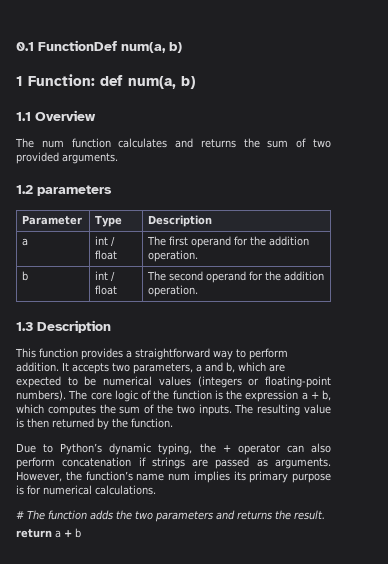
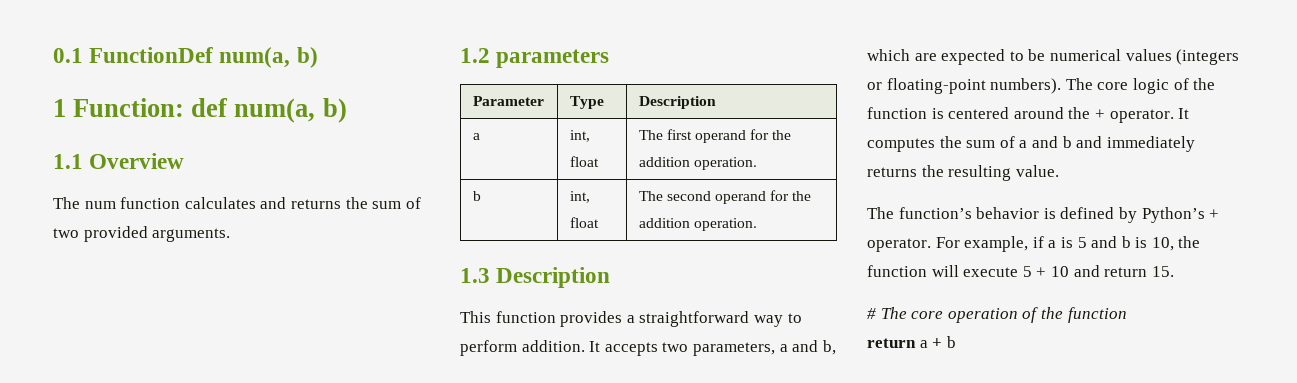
- a | int / float | The first operand for the addition operation.
+ a | int, float | The first operand for the addition operation.
- b | int / float | The second operand for the addition operation.
+ b | int, float | The second operand for the addition operation.
- The core logic of the function is the expression a + b, which computes the sum of the two inputs. The resulting value is then returned by the function.
- Due to Python’s dynamic typing, the + operator can also perform concatenation if strings are passed as arguments. However, the function’s name num implies its primary purpose is for numerical calculations.
- # The function adds the two parameters and returns the result.
+ The core logic of the function is centered around the + operator. It computes the sum of a and b and immediately returns the resulting value.
+ The function’s behavior is defined by Python’s + operator. For example, if a is 5 and b is 10, the function will execute 5 + 10 and return 15.
+ # The core operation of the function

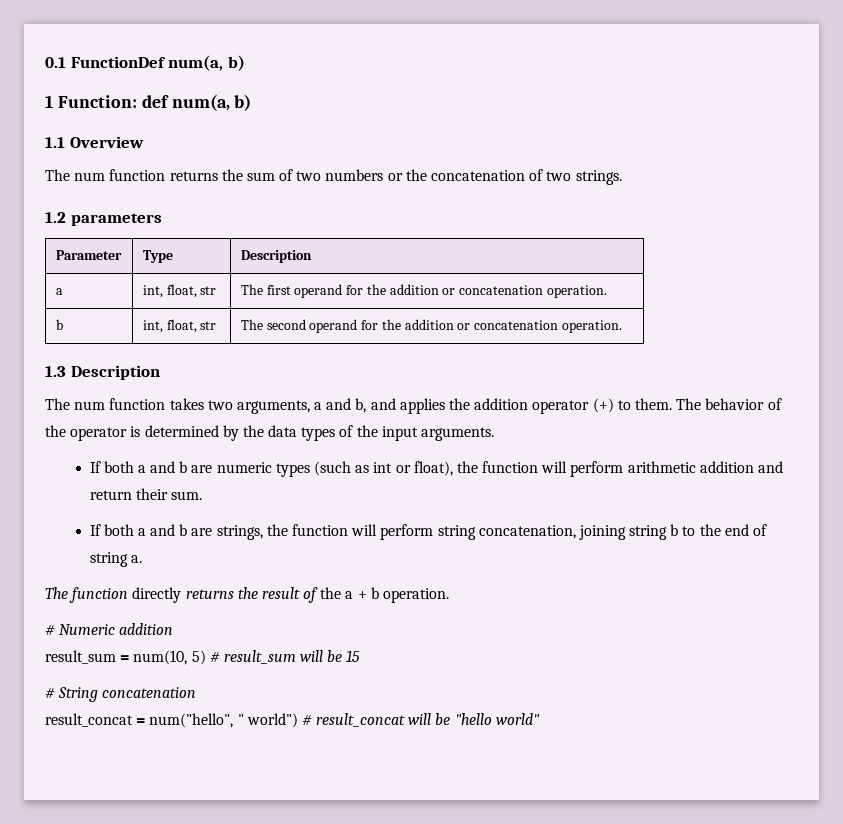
- The num function calculates and returns the sum of two provided arguments.
+ The num function returns the sum of two numbers or the concatenation of two strings.
- a | int, float | The first operand for the addition operation.
+ a | int, float, str | The first operand for the addition or concatenation operation.
- b | int, float | The second operand for the addition operation.
+ b | int, float, str | The second operand for the addition or concatenation operation.
- This function provides a straightforward way to perform addition. It accepts two parameters, a and b, which are expected to be numerical values (integers or floating-point numbers). The core logic of the function is centered around the + operator. It computes the sum of a and b and immediately returns the resulting value.
- The function’s behavior is defined by Python’s + operator. For example, if a is 5 and b is 10, the function will execute 5 + 10 and return 15.
- # The core operation of the function
- return a + b
+ The num function takes two arguments, a and b, and applies the addition operator (+) to them. The behavior of the operator is determined by the data types of the input arguments.
+ If both a and b are numeric types (such as int or float), the function will perform arithmetic addition and return their sum.
+ If both a and b are strings, the function will perform string concatenation, joining string b to the end of string a.
+ The function directly returns the result of the a + b operation.
+ # Numeric addition
+ result_sum = num(10, 5) # result_sum will be 15
+ # String concatenation
+ result_concat = num("hello", " world") # result_concat will be "hello world"

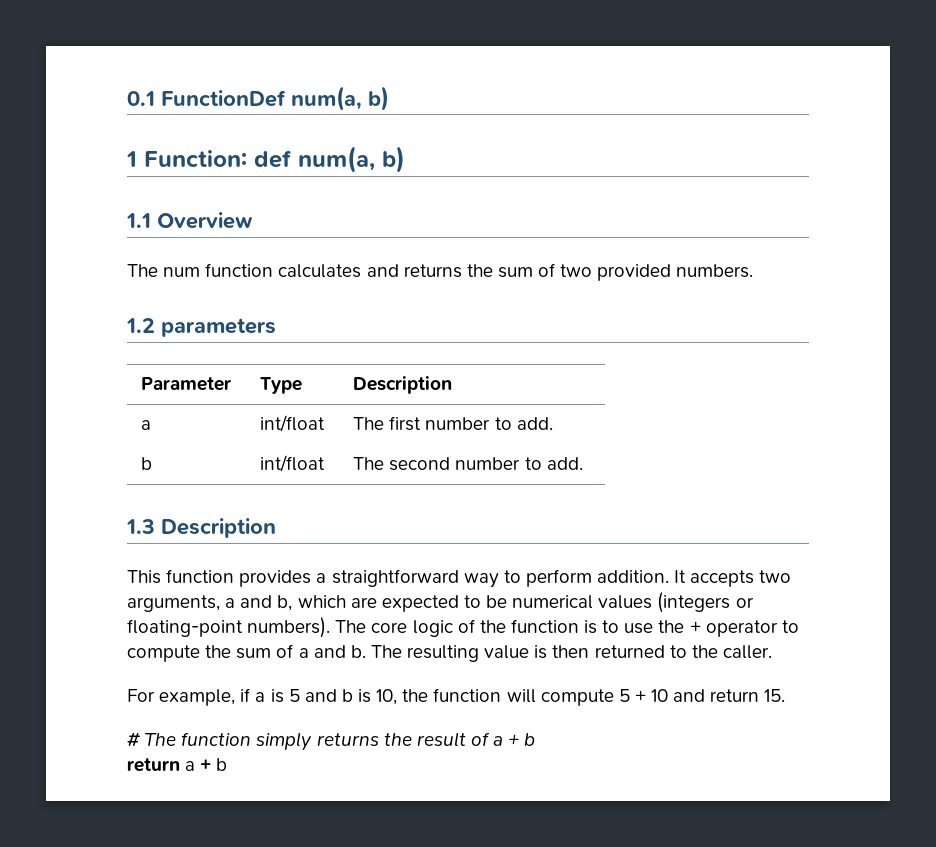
- The num function returns the sum of two numbers or the concatenation of two strings.
+ The num function calculates and returns the sum of two provided numbers.
- a | int, float, str | The first operand for the addition or concatenation operation.
- b | int, float, str | The second operand for the addition or concatenation operation.
+ a | int/float | The first number to add.
+ b | int/float | The second number to add.
  1.3 Description
- The num function takes two arguments, a and b, and applies the addition operator (+) to them. The behavior of the operator is determined by the data types of the input arguments.
- If both a and b are numeric types (such as int or float), the function will perform arithmetic addition and return their sum.
- If both a and b are strings, the function will perform string concatenation, joining string b to the end of string a.
- The function directly returns the result of the a + b operation.
- # Numeric addition
- result_sum = num(10, 5) # result_sum will be 15
- # String concatenation
- result_concat = num("hello", " world") # result_concat will be "hello world"
+ This function provides a straightforward way to perform addition. It accepts two arguments, a and b, which are expected to be numerical values (integers or floating-point numbers). The core logic of the function is to use the + operator to compute the sum of a and b. The resulting value is then returned to the caller.
+ For example, if a is 5 and b is 10, the function will compute 5 + 10 and return 15.
+ # The function simply returns the result of a + b
+ return a + b

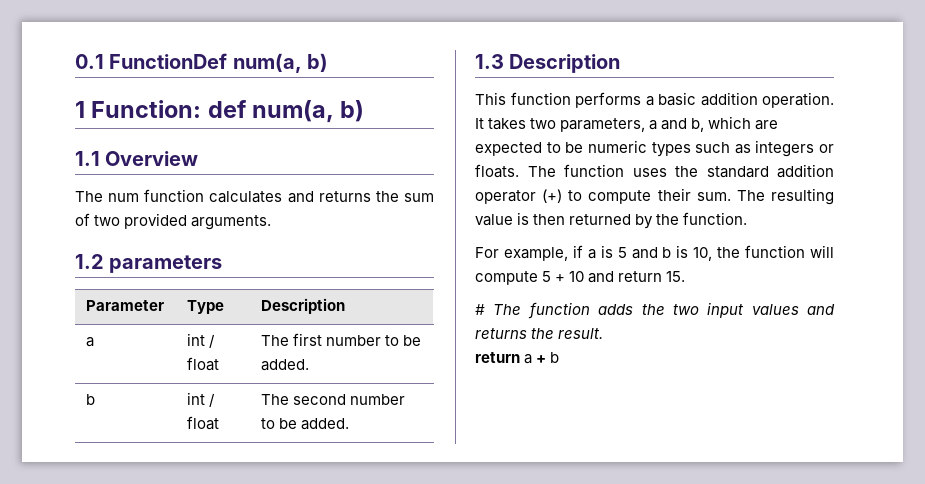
- The num function calculates and returns the sum of two provided numbers.
+ The num function calculates and returns the sum of two provided arguments.
- a | int/float | The first number to add.
+ a | int / float | The first number to be added.
- b | int/float | The second number to add.
+ b | int / float | The second number to be added.
- This function provides a straightforward way to perform addition. It accepts two arguments, a and b, which are expected to be numerical values (integers or floating-point numbers). The core logic of the function is to use the + operator to compute the sum of a and b.
+ This function performs a basic addition operation. It takes two parameters, a and b, which are expected to be numeric types such as integers or floats. The function uses the standard addition operator (+) to compute their sum.
- The resulting value is then returned to the caller.
+ The resulting value is then returned by the function.
- # The function simply returns the result of a + b
+ # The function adds the two input values and returns the result.

